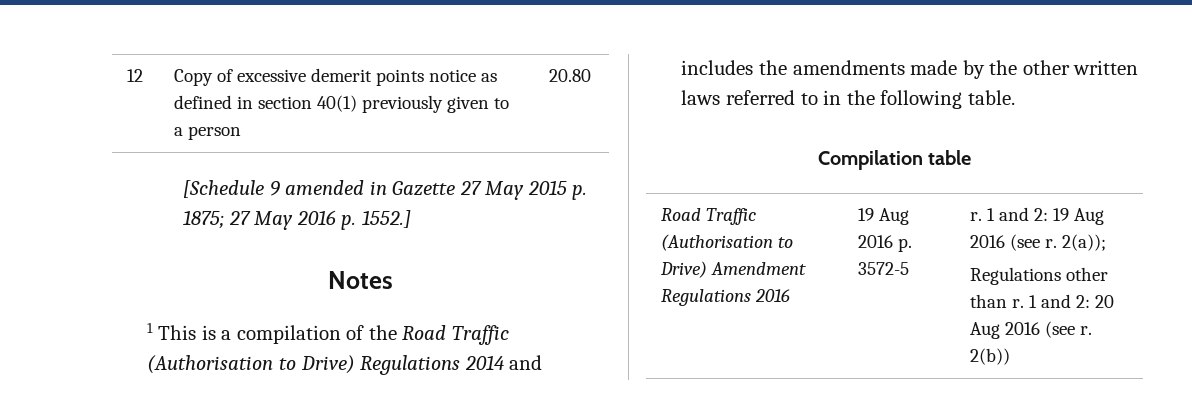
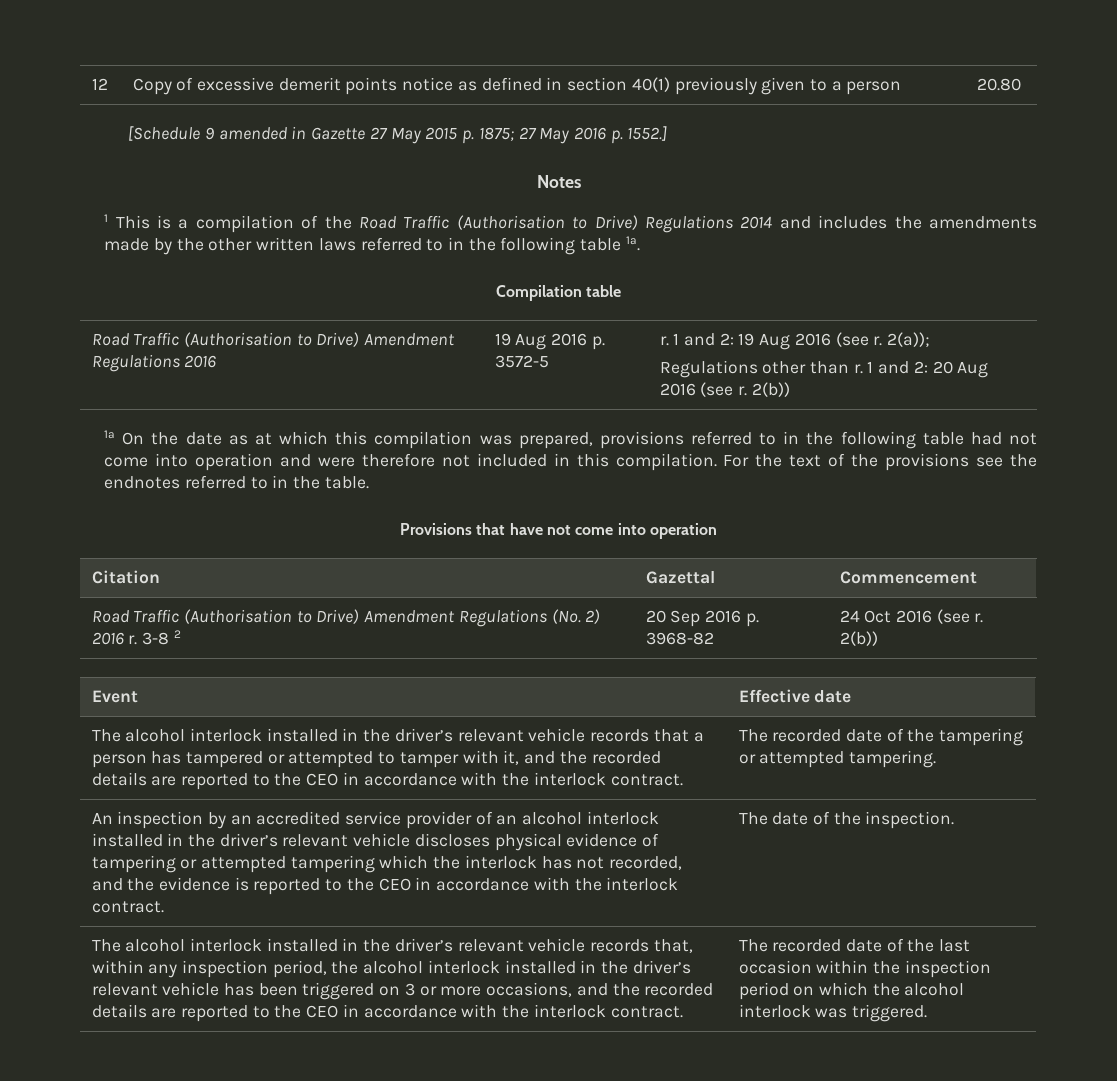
- 1 This is a compilation of the Road Traffic (Authorisation to Drive) Regulations 2014 and includes the amendments made by the other written laws referred to in the following table.
+ 1 This is a compilation of the Road Traffic (Authorisation to Drive) Regulations 2014 and includes the amendments made by the other written laws referred to in the following table 1a.
+ 1a On the date as at which this compilation was prepared, provisions referred to in the following table had not come into operation and were therefore not included in this compilation. For the text of the provisions see the endnotes referred to in the table.
+ Provisions that have not come into operation
+ Citation | Gazettal | Commencement
+ Road Traffic (Authorisation to Drive) Amendment Regulations (No. 2) 2016 r. 3-8 2 | 20 Sep 2016 p. 3968-82 | 24 Oct 2016 (see r. 2(b))
+ Event | Effective date
+ The alcohol interlock installed in the driver’s relevant vehicle records that a person has tampered or attempted to tamper with it, and the recorded details are reported to the CEO in accordance with the interlock contract. | The recorded date of the tampering or attempted tampering.
+ An inspection by an accredited service provider of an alcohol interlock installed in the driver’s relevant vehicle discloses physical evidence of tampering or attempted tampering which the interlock has not recorded, and the evidence is reported to the CEO in accordance with the interlock contract. | The date of the inspection.
+ The alcohol interlock installed in the driver’s relevant vehicle records that, within any inspection period, the alcohol interlock installed in the driver’s relevant vehicle has been triggered on 3 or more occasions, and the recorded details are reported to the CEO in accordance with the interlock contract. | The recorded date of the last occasion within the inspection period on which the alcohol interlock was triggered.

